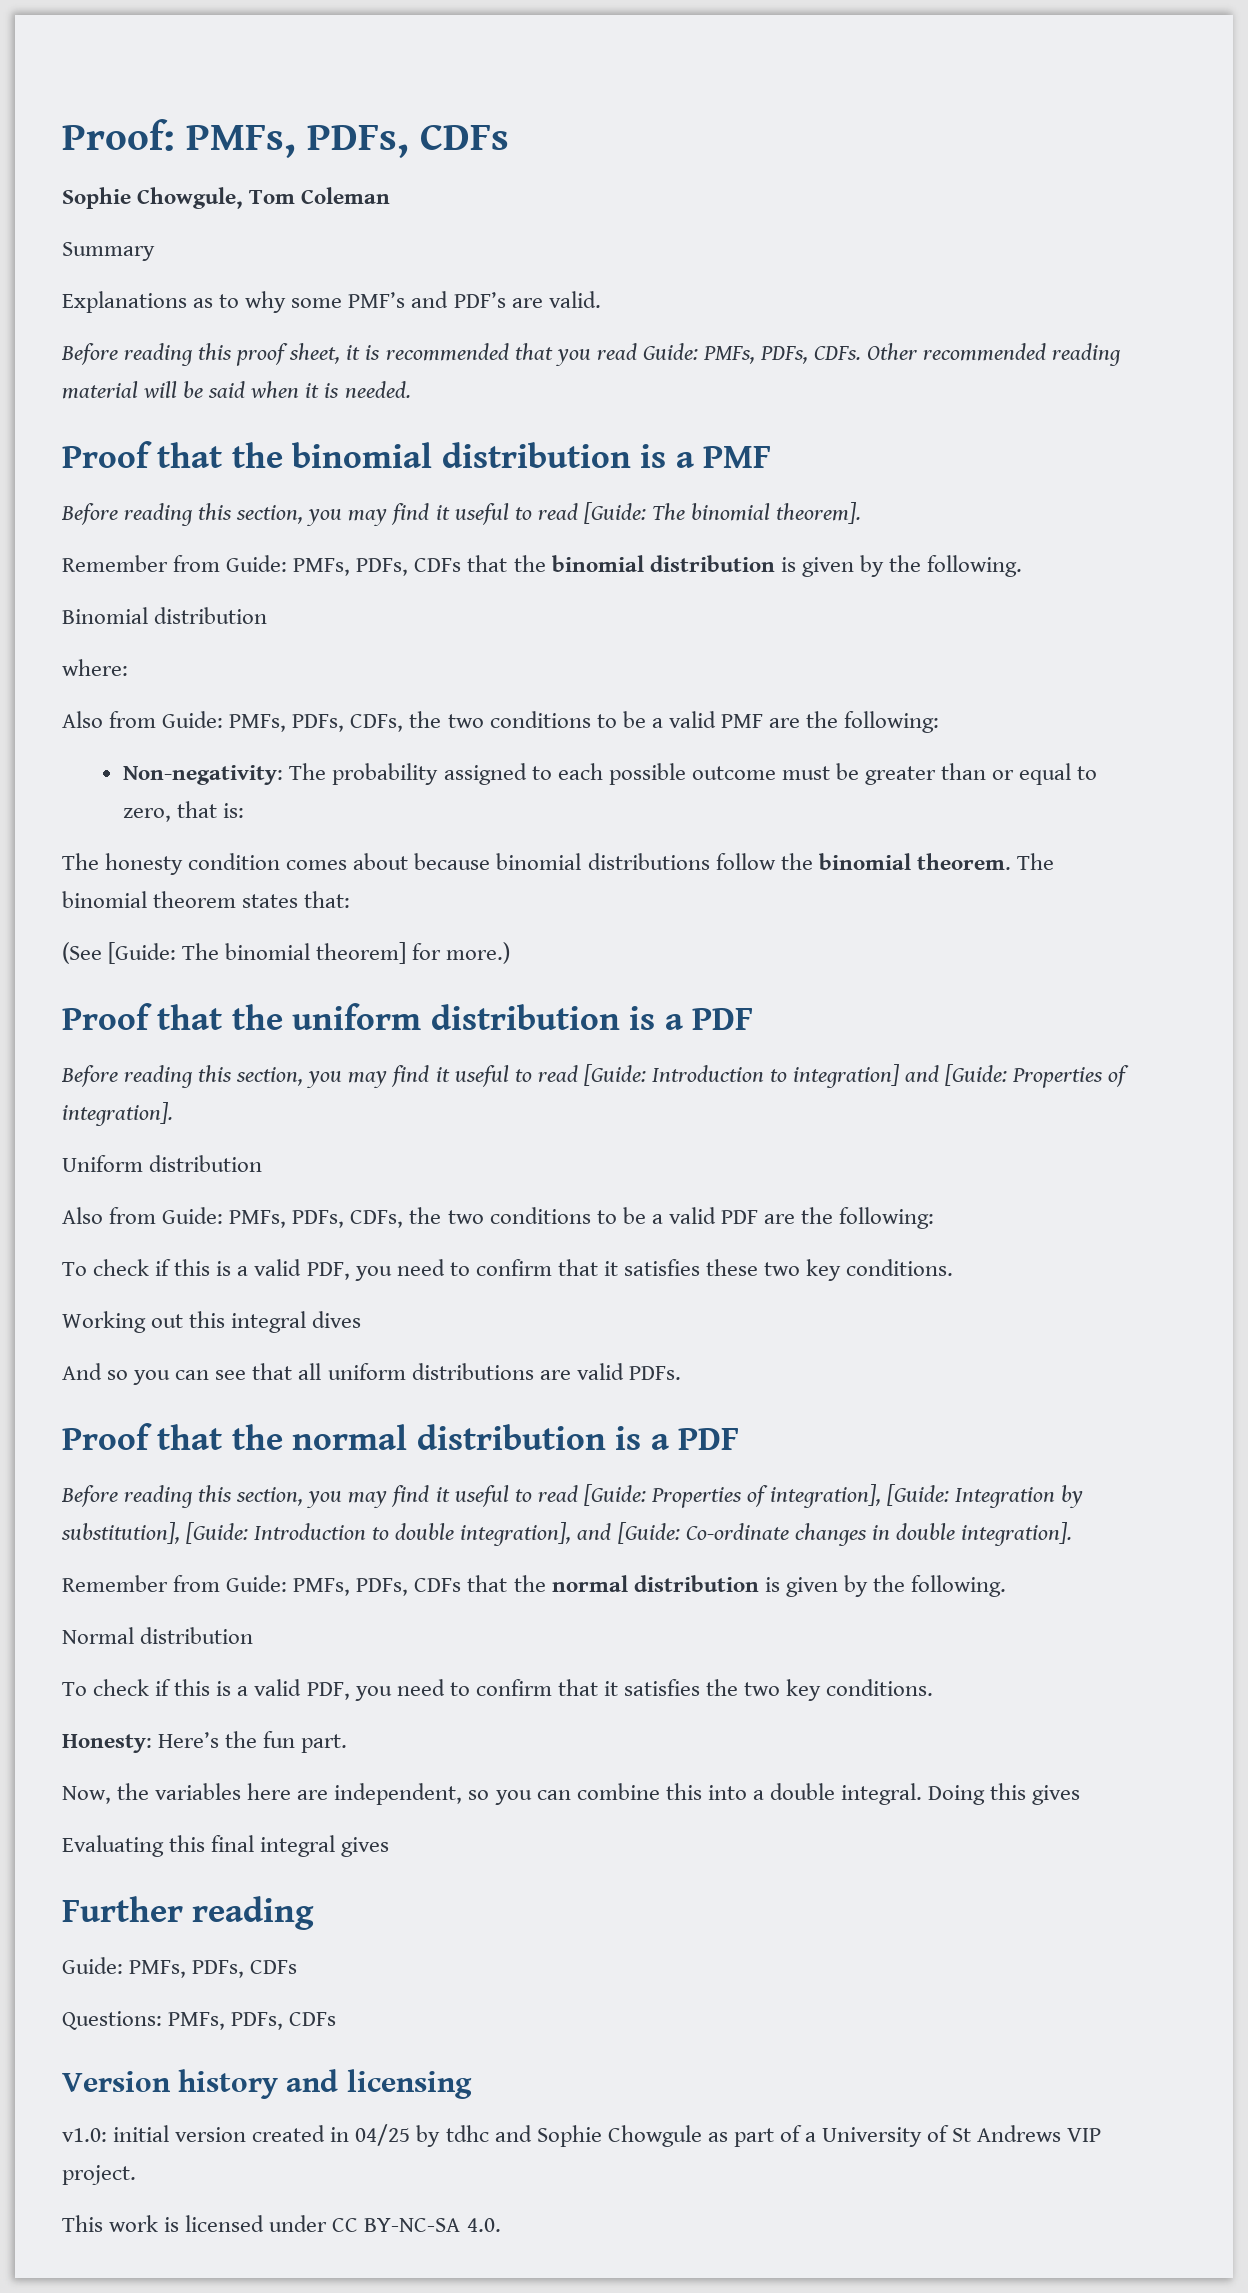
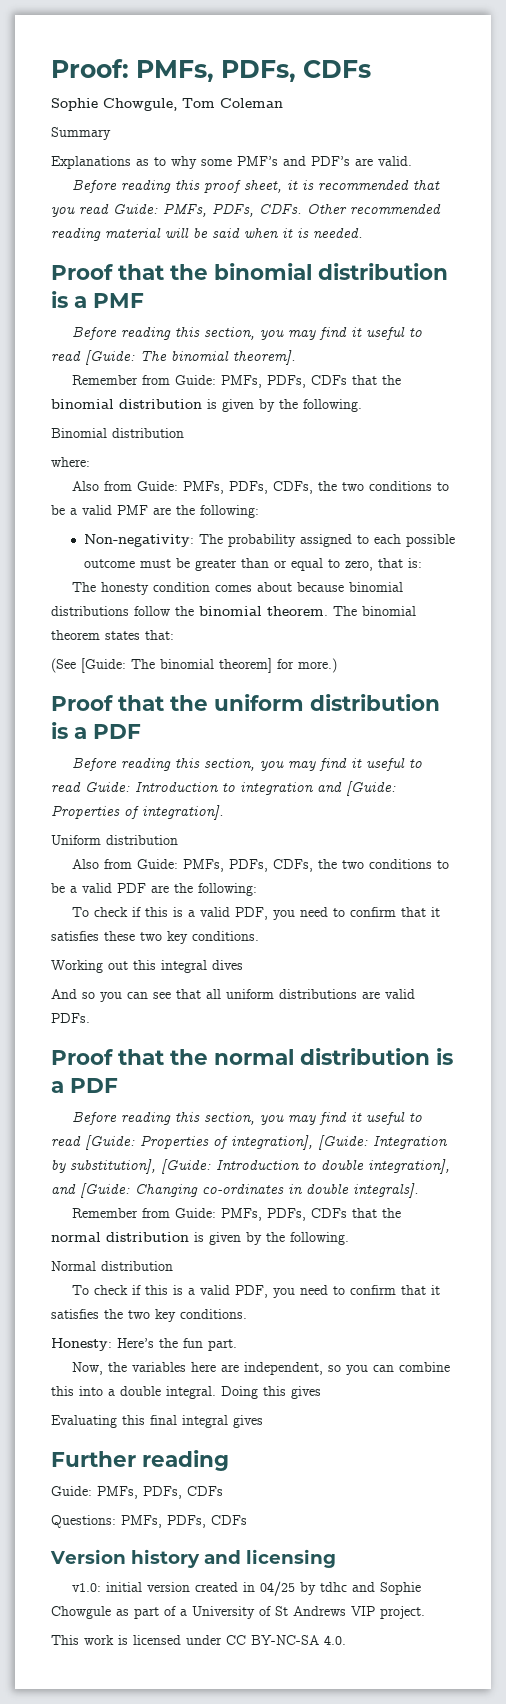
- Before reading this section, you may find it useful to read [Guide: Introduction to integration] and [Guide: Properties of integration].
+ Before reading this section, you may find it useful to read Guide: Introduction to integration and [Guide: Properties of integration].
- Before reading this section, you may find it useful to read [Guide: Properties of integration], [Guide: Integration by substitution], [Guide: Introduction to double integration], and [Guide: Co-ordinate changes in double integration].
+ Before reading this section, you may find it useful to read [Guide: Properties of integration], [Guide: Integration by substitution], [Guide: Introduction to double integration], and [Guide: Changing co-ordinates in double integrals].

